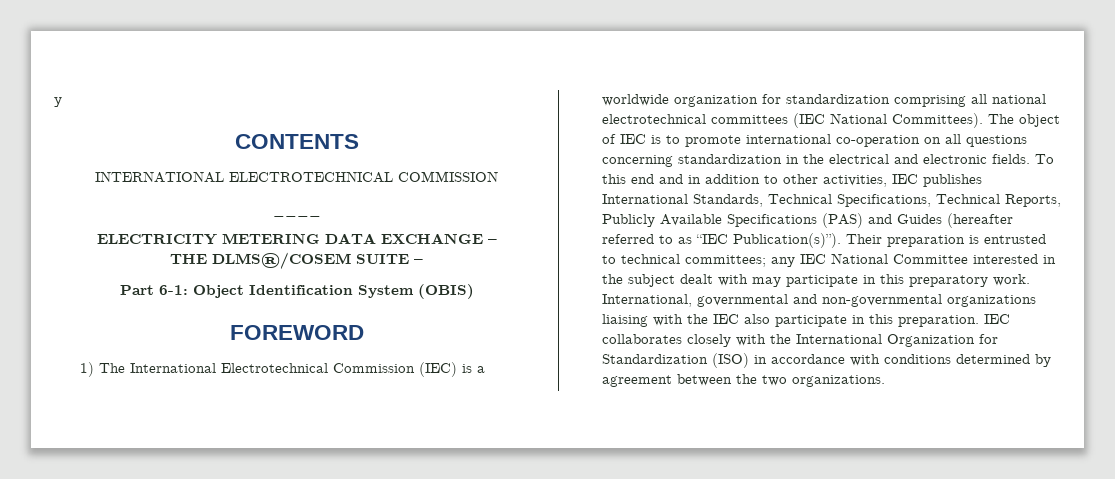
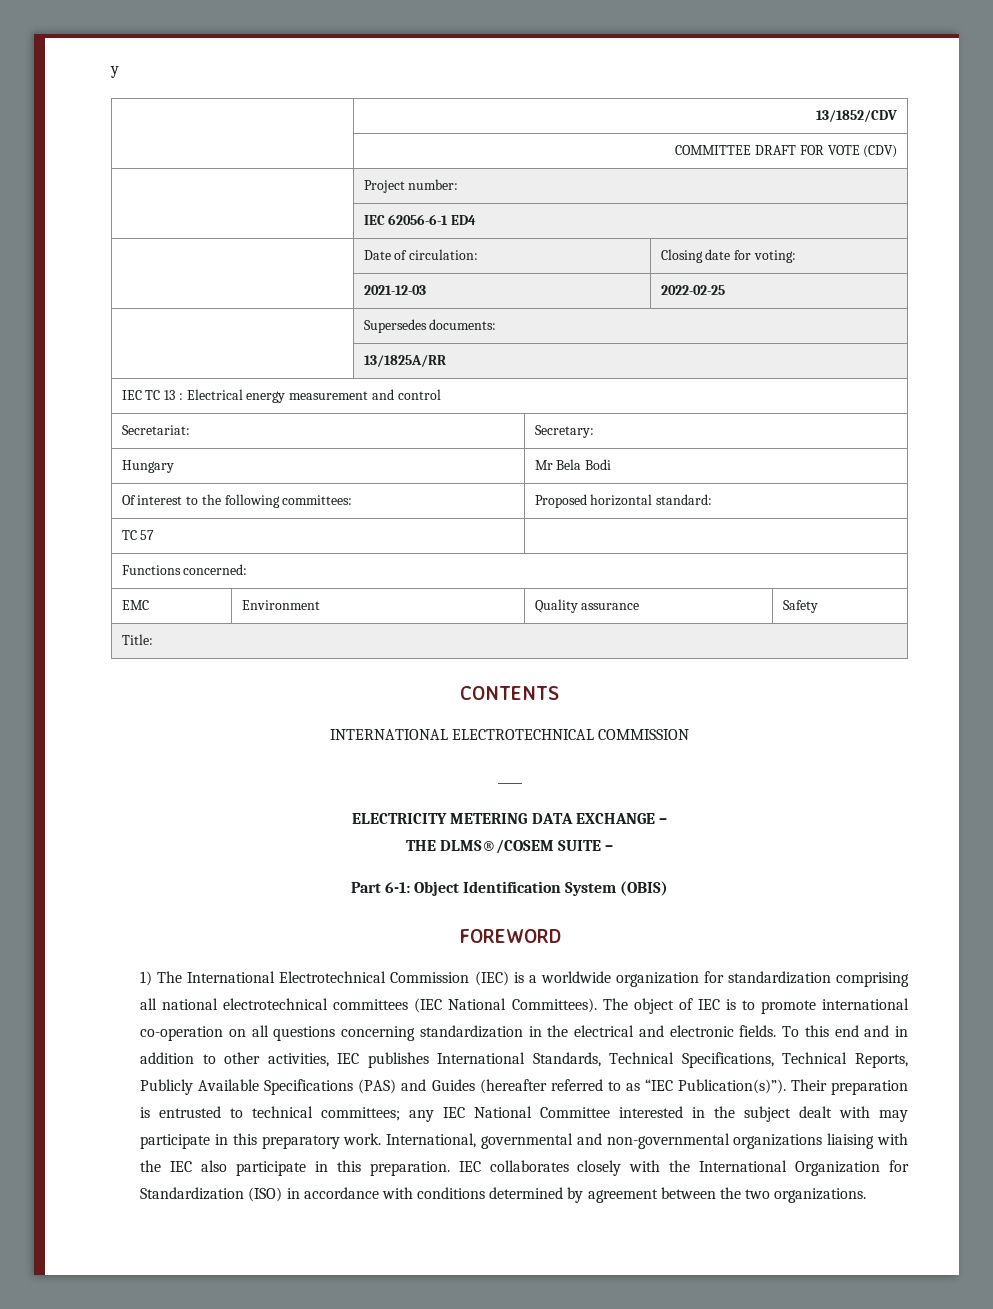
+ | 13/1852/CDV
+ | COMMITTEE DRAFT FOR VOTE (CDV)
+ | Project number:
+ | IEC 62056-6-1 ED4
+ | Date of circulation: | Closing date for voting:
+ | 2021-12-03 | 2022-02-25
+ | Supersedes documents:
+ | 13/1825A/RR
+ IEC TC 13 : Electrical energy measurement and control
+ Secretariat: | Secretary:
+ Hungary | Mr Bela Bodi
+ Of interest to the following committees: | Proposed horizontal standard:
+ TC 57 |
+ Functions concerned:
+ EMC | Environment | Quality assurance | Safety
+ Title:

